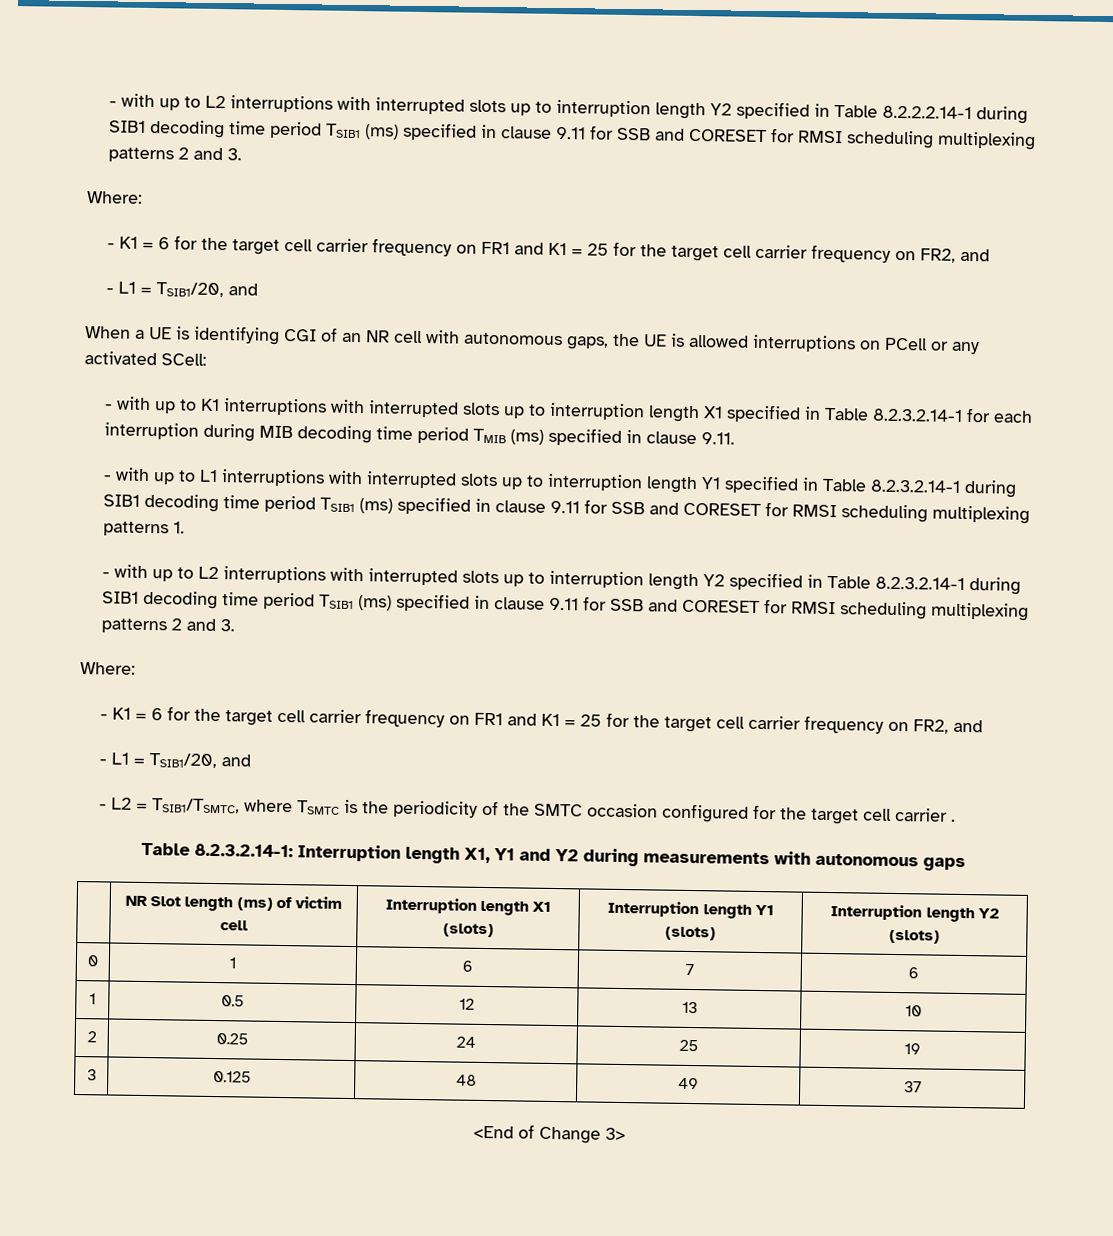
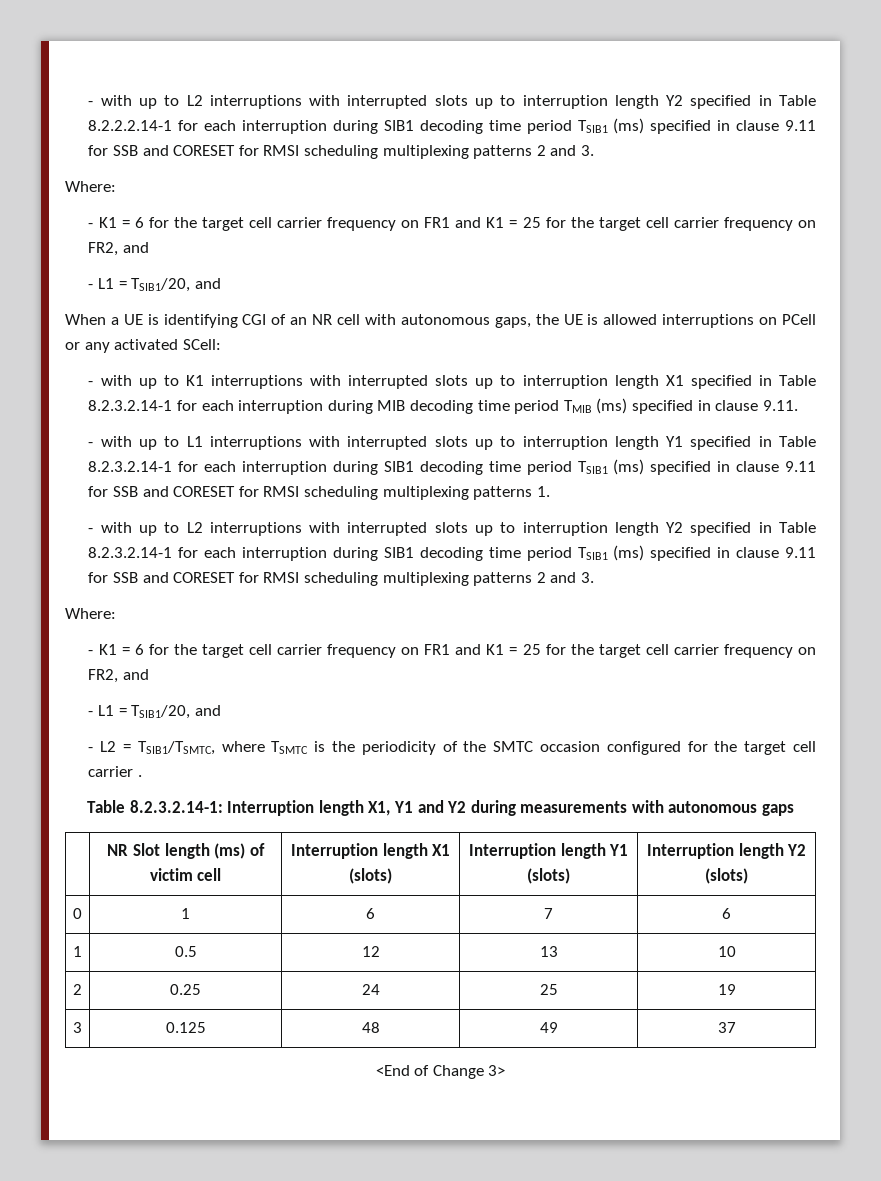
- - with up to L2 interruptions with interrupted slots up to interruption length Y2 specified in Table 8.2.2.2.14-1 during SIB1 decoding time period TSIB1 (ms) specified in clause 9.11 for SSB and CORESET for RMSI scheduling multiplexing patterns 2 and 3.
+ - with up to L2 interruptions with interrupted slots up to interruption length Y2 specified in Table 8.2.2.2.14-1 for each interruption during SIB1 decoding time period TSIB1 (ms) specified in clause 9.11 for SSB and CORESET for RMSI scheduling multiplexing patterns 2 and 3.
- - with up to L1 interruptions with interrupted slots up to interruption length Y1 specified in Table 8.2.3.2.14-1 during SIB1 decoding time period TSIB1 (ms) specified in clause 9.11 for SSB and CORESET for RMSI scheduling multiplexing patterns 1.
+ - with up to L1 interruptions with interrupted slots up to interruption length Y1 specified in Table 8.2.3.2.14-1 for each interruption during SIB1 decoding time period TSIB1 (ms) specified in clause 9.11 for SSB and CORESET for RMSI scheduling multiplexing patterns 1.
- - with up to L2 interruptions with interrupted slots up to interruption length Y2 specified in Table 8.2.3.2.14-1 during SIB1 decoding time period TSIB1 (ms) specified in clause 9.11 for SSB and CORESET for RMSI scheduling multiplexing patterns 2 and 3.
+ - with up to L2 interruptions with interrupted slots up to interruption length Y2 specified in Table 8.2.3.2.14-1 for each interruption during SIB1 decoding time period TSIB1 (ms) specified in clause 9.11 for SSB and CORESET for RMSI scheduling multiplexing patterns 2 and 3.

